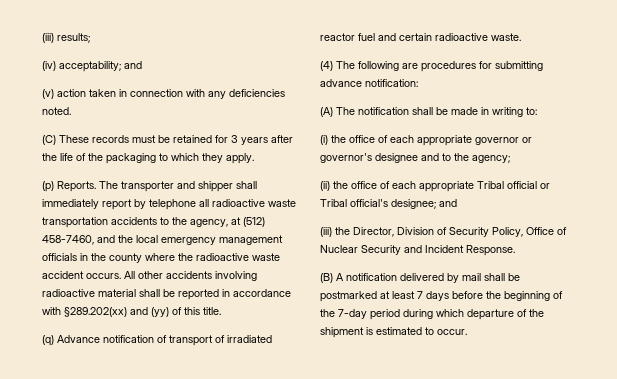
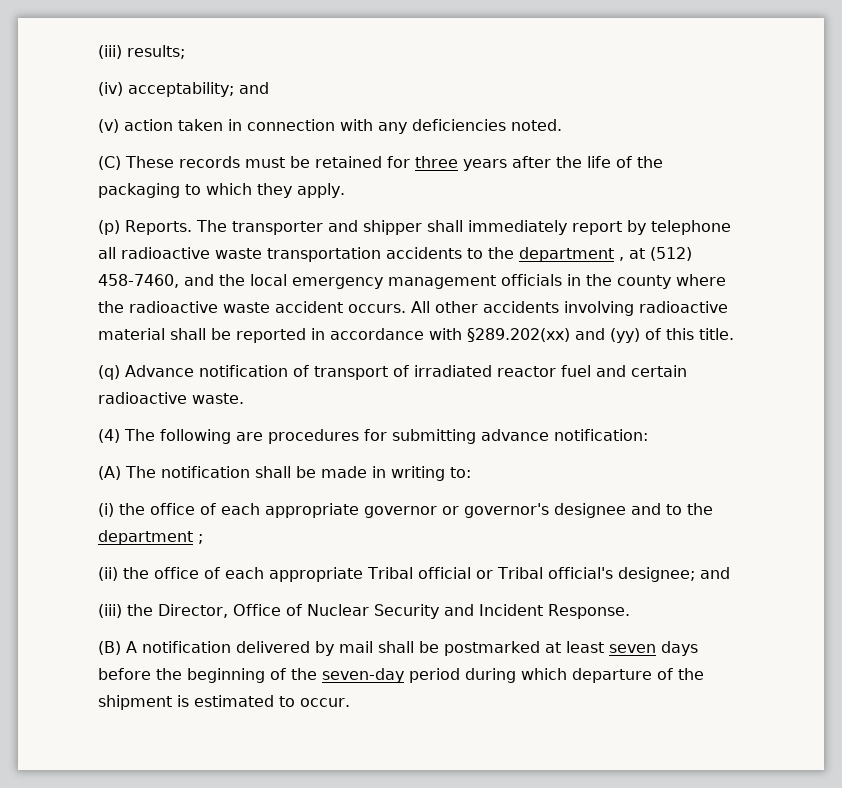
- (C) These records must be retained for 3 years after the life of the packaging to which they apply.
+ (C) These records must be retained for three years after the life of the packaging to which they apply.
- The transporter and shipper shall immediately report by telephone all radioactive waste transportation accidents to the agency, at (512) 458-7460, and the local emergency management officials in the county where the radioactive waste accident occurs.
+ The transporter and shipper shall immediately report by telephone all radioactive waste transportation accidents to the department , at (512) 458-7460, and the local emergency management officials in the county where the radioactive waste accident occurs.
- (i) the office of each appropriate governor or governor's designee and to the agency;
+ (i) the office of each appropriate governor or governor's designee and to the department ;
- (iii) the Director, Division of Security Policy, Office of Nuclear Security and Incident Response.
+ (iii) the Director, Office of Nuclear Security and Incident Response.
- (B) A notification delivered by mail shall be postmarked at least 7 days before the beginning of the 7-day period during which departure of the shipment is estimated to occur.
+ (B) A notification delivered by mail shall be postmarked at least seven days before the beginning of the seven-day period during which departure of the shipment is estimated to occur.

